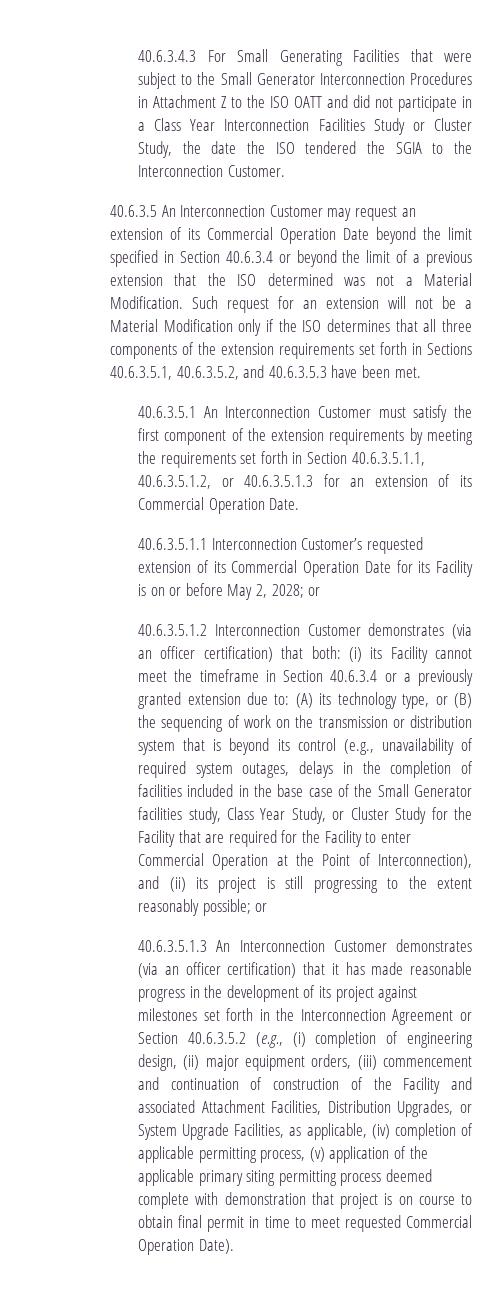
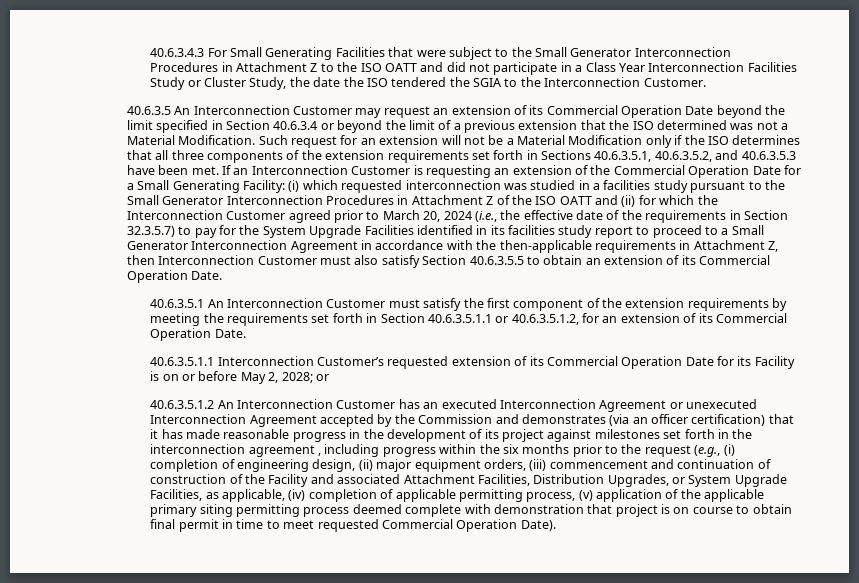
+ If an Interconnection Customer is requesting an extension of the Commercial Operation Date for a Small Generating Facility: (i) which requested interconnection was studied in a facilities study pursuant to the Small Generator Interconnection Procedures in Attachment Z of the ISO OATT and (ii) for which the Interconnection Customer agreed prior to March 20, 2024 (i.e., the effective date of the requirements in Section 32.3.5.7) to pay for the System Upgrade Facilities identified in its facilities study report to proceed to a Small Generator Interconnection Agreement in accordance with the then-applicable requirements in Attachment Z, then Interconnection Customer must also satisfy Section 40.6.3.5.5 to obtain an extension of its Commercial Operation Date.
- 40.6.3.5.1 An Interconnection Customer must satisfy the first component of the extension requirements by meeting the requirements set forth in Section 40.6.3.5.1.1, 40.6.3.5.1.2, or 40.6.3.5.1.3 for an extension of its Commercial Operation Date.
+ 40.6.3.5.1 An Interconnection Customer must satisfy the first component of the extension requirements by meeting the requirements set forth in Section 40.6.3.5.1.1 or 40.6.3.5.1.2, for an extension of its Commercial Operation Date.
- 40.6.3.5.1.2 Interconnection Customer demonstrates (via an officer certification) that both: (i) its Facility cannot meet the timeframe in Section 40.6.3.4 or a previously granted extension due to: (A) its technology type, or (B) the sequencing of work on the transmission or distribution system that is beyond its control (e.g., unavailability of required system outages, delays in the completion of facilities included in the base case of the Small Generator facilities study, Class Year Study, or Cluster Study for the Facility that are required for the Facility to enter Commercial Operation at the Point of Interconnection), and (ii) its project is still progressing to the extent reasonably possible; or
- 40.6.3.5.1.3 An Interconnection Customer demonstrates (via an officer certification) that it has made reasonable progress in the development of its project against milestones set forth in the Interconnection Agreement or Section 40.6.3.5.2 (e.g., (i) completion of engineering design, (ii) major equipment orders, (iii) commencement and continuation of construction of the Facility and associated Attachment Facilities, Distribution Upgrades, or System Upgrade Facilities, as applicable, (iv) completion of applicable permitting process, (v) application of the applicable primary siting permitting process deemed complete with demonstration that project is on course to obtain final permit in time to meet requested Commercial Operation Date).
+ 40.6.3.5.1.2 An Interconnection Customer has an executed Interconnection Agreement or unexecuted Interconnection Agreement accepted by the Commission and demonstrates (via an officer certification) that it has made reasonable progress in the development of its project against milestones set forth in the interconnection agreement , including progress within the six months prior to the request (e.g., (i) completion of engineering design, (ii) major equipment orders, (iii) commencement and continuation of construction of the Facility and associated Attachment Facilities, Distribution Upgrades, or System Upgrade Facilities, as applicable, (iv) completion of applicable permitting process, (v) application of the applicable primary siting permitting process deemed complete with demonstration that project is on course to obtain final permit in time to meet requested Commercial Operation Date).

